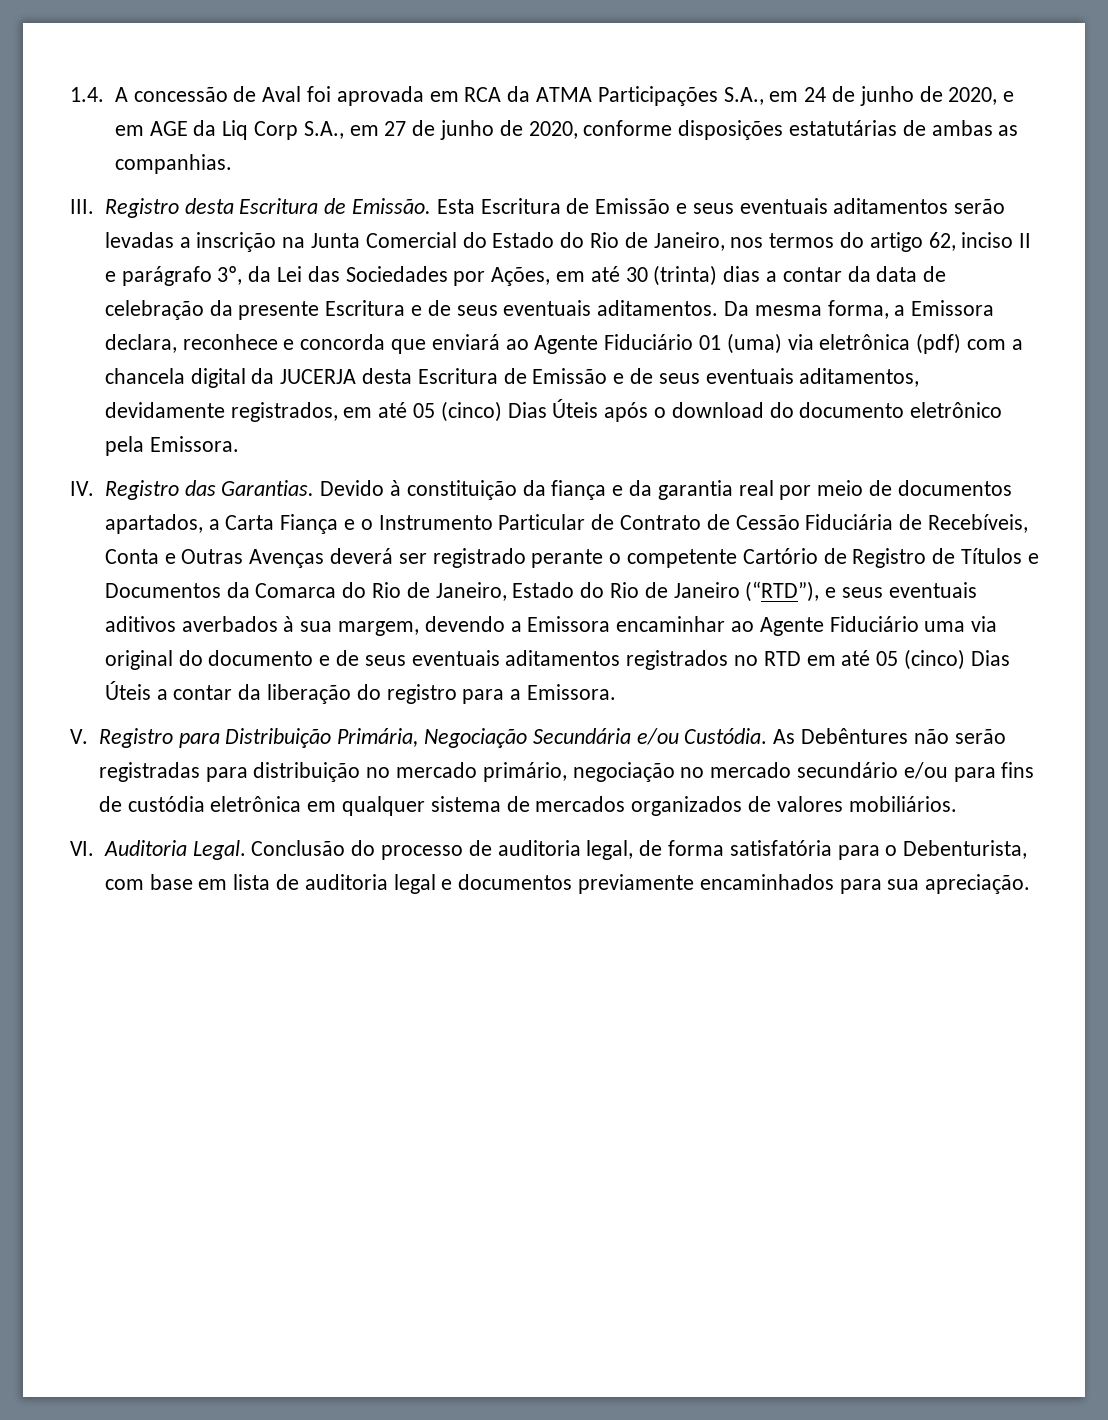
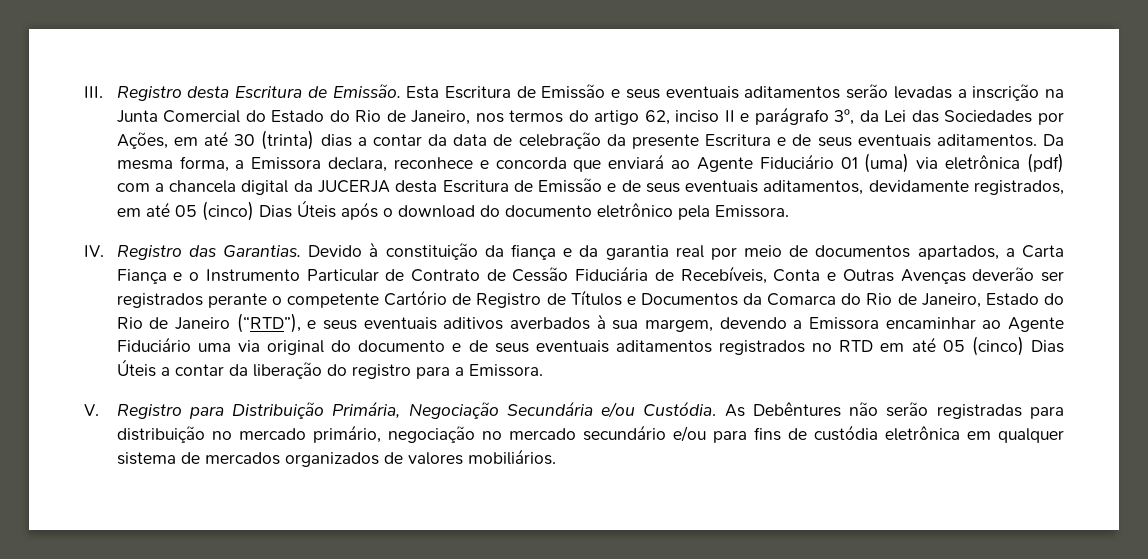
- 1.4. A concessão de Aval foi aprovada em RCA da ATMA Participações S.A., em 24 de junho de 2020, e em AGE da Liq Corp S.A., em 27 de junho de 2020, conforme disposições estatutárias de ambas as companhias.
- Devido à constituição da fiança e da garantia real por meio de documentos apartados, a Carta Fiança e o Instrumento Particular de Contrato de Cessão Fiduciária de Recebíveis, Conta e Outras Avenças deverá ser registrado perante o competente Cartório de Registro de Títulos e Documentos da Comarca do Rio de Janeiro, Estado do Rio de Janeiro (“RTD”), e seus eventuais aditivos averbados à sua margem, devendo a Emissora encaminhar ao Agente Fiduciário uma via original do documento e de seus eventuais aditamentos registrados no RTD em até 05 (cinco) Dias Úteis a contar da liberação do registro para a Emissora.
+ Devido à constituição da fiança e da garantia real por meio de documentos apartados, a Carta Fiança e o Instrumento Particular de Contrato de Cessão Fiduciária de Recebíveis, Conta e Outras Avenças deverão ser registrados perante o competente Cartório de Registro de Títulos e Documentos da Comarca do Rio de Janeiro, Estado do Rio de Janeiro (“RTD”), e seus eventuais aditivos averbados à sua margem, devendo a Emissora encaminhar ao Agente Fiduciário uma via original do documento e de seus eventuais aditamentos registrados no RTD em até 05 (cinco) Dias Úteis a contar da liberação do registro para a Emissora.
- VI. Auditoria Legal. Conclusão do processo de auditoria legal, de forma satisfatória para o Debenturista, com base em lista de auditoria legal e documentos previamente encaminhados para sua apreciação.

